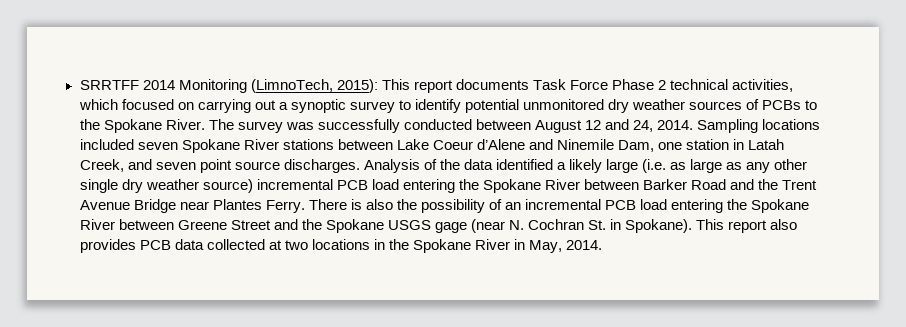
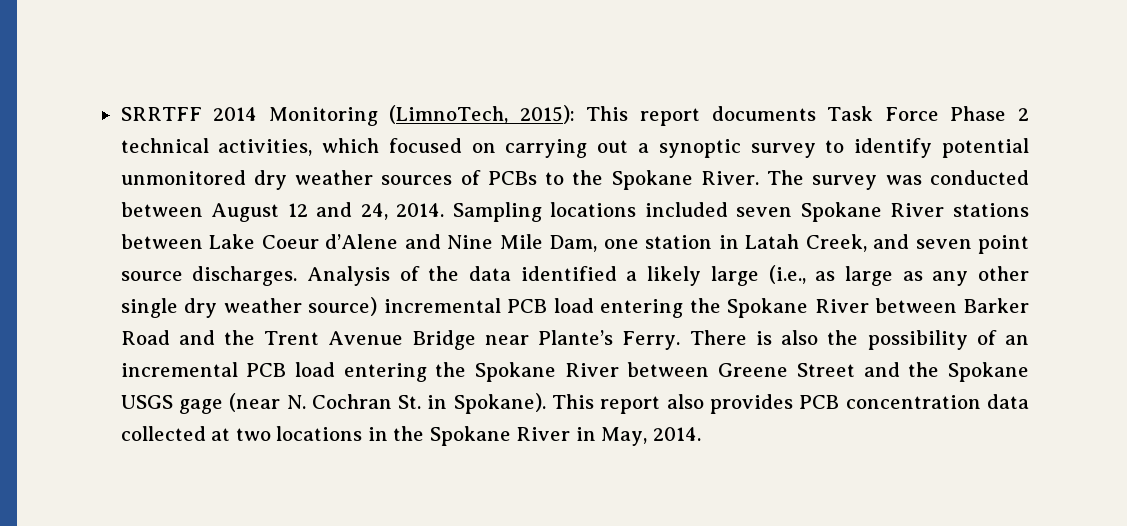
- The survey was successfully conducted between August 12 and 24, 2014.
+ The survey was conducted between August 12 and 24, 2014.
- Sampling locations included seven Spokane River stations between Lake Coeur d’Alene and Ninemile Dam, one station in Latah Creek, and seven point source discharges.
+ Sampling locations included seven Spokane River stations between Lake Coeur d’Alene and Nine Mile Dam, one station in Latah Creek, and seven point source discharges.
- Analysis of the data identified a likely large (i.e. as large as any other single dry weather source) incremental PCB load entering the Spokane River between Barker Road and the Trent Avenue Bridge near Plantes Ferry.
+ Analysis of the data identified a likely large (i.e., as large as any other single dry weather source) incremental PCB load entering the Spokane River between Barker Road and the Trent Avenue Bridge near Plante’s Ferry.
- This report also provides PCB data collected at two locations in the Spokane River in May, 2014.
+ This report also provides PCB concentration data collected at two locations in the Spokane River in May, 2014.

